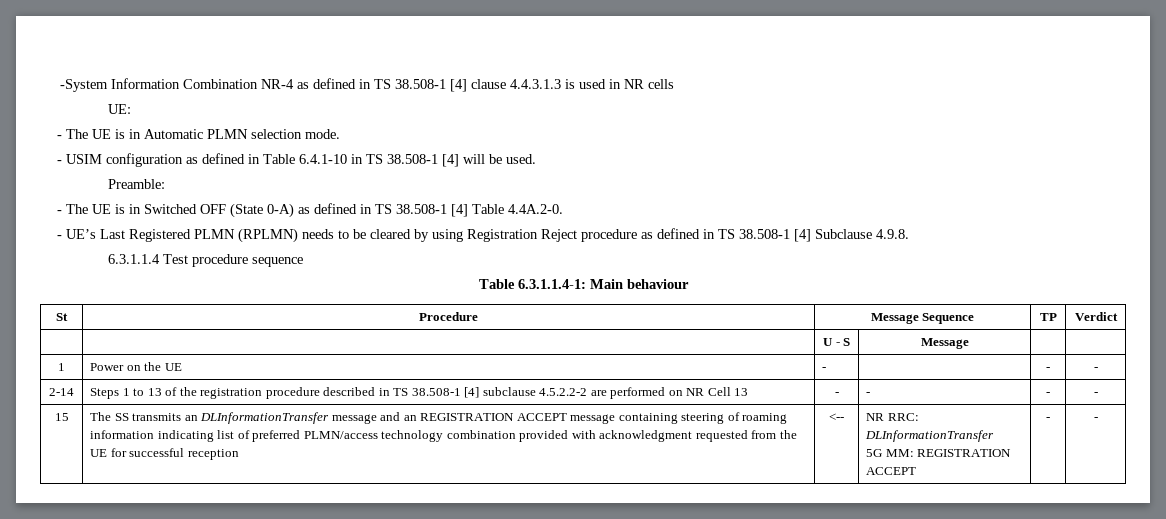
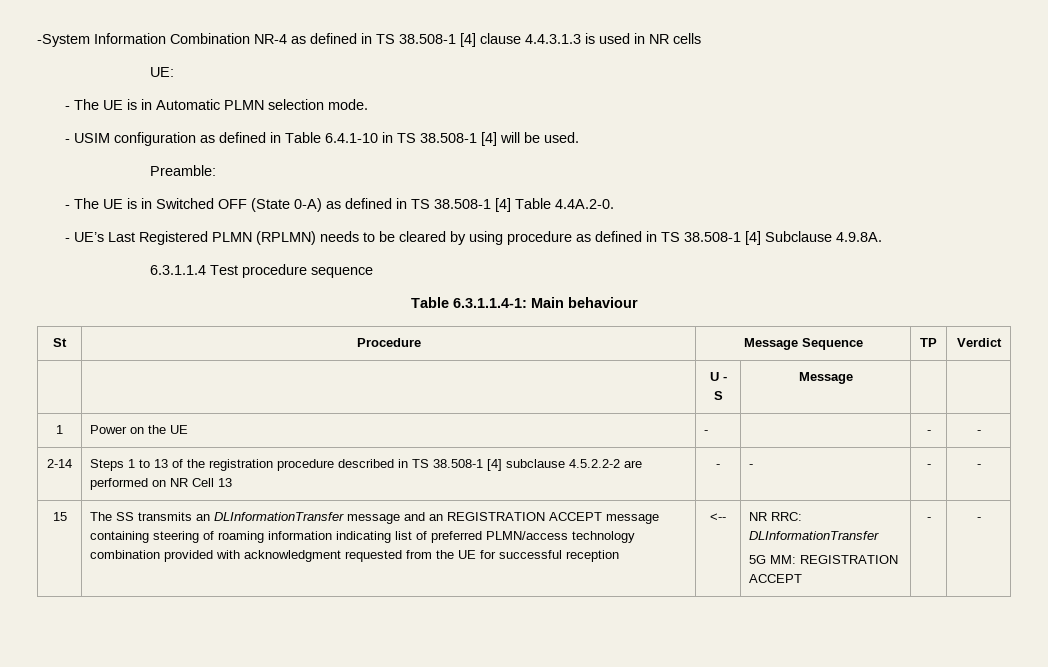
- - UE’s Last Registered PLMN (RPLMN) needs to be cleared by using Registration Reject procedure as defined in TS 38.508-1 [4] Subclause 4.9.8.
+ - UE’s Last Registered PLMN (RPLMN) needs to be cleared by using procedure as defined in TS 38.508-1 [4] Subclause 4.9.8A.

